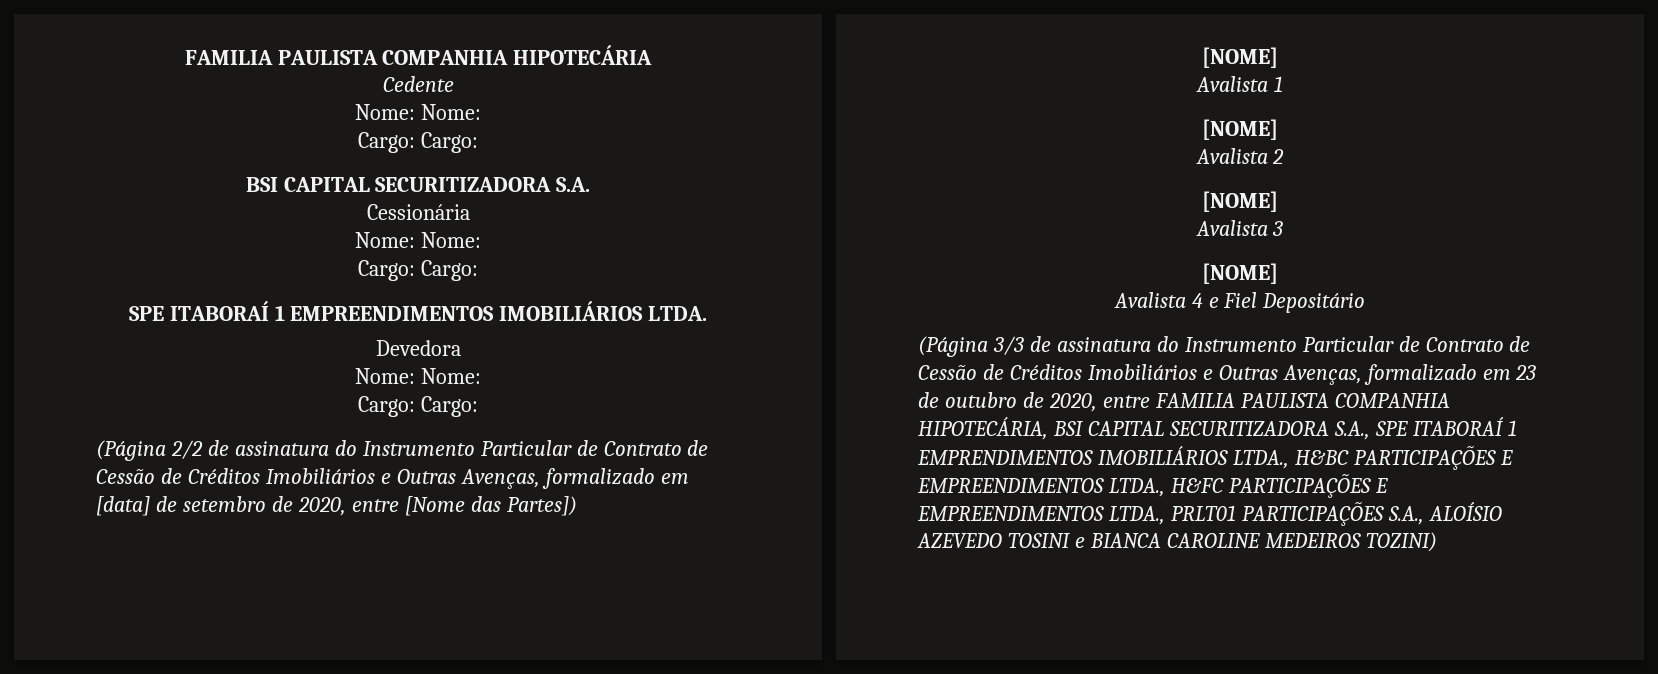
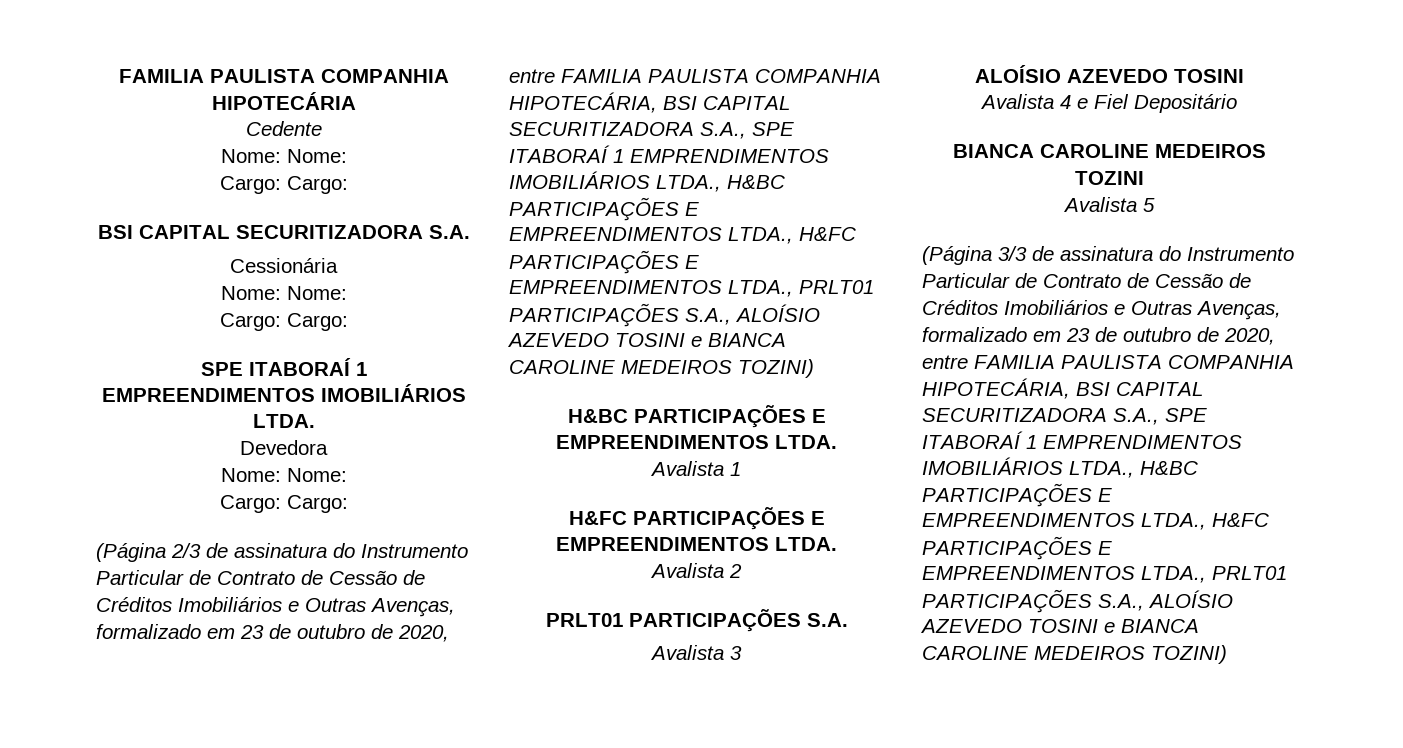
- (Página 2/2 de assinatura do Instrumento Particular de Contrato de Cessão de Créditos Imobiliários e Outras Avenças, formalizado em [data] de setembro de 2020, entre [Nome das Partes])
- [NOME]
+ (Página 2/3 de assinatura do Instrumento Particular de Contrato de Cessão de Créditos Imobiliários e Outras Avenças, formalizado em 23 de outubro de 2020, entre FAMILIA PAULISTA COMPANHIA HIPOTECÁRIA, BSI CAPITAL SECURITIZADORA S.A., SPE ITABORAÍ 1 EMPRENDIMENTOS IMOBILIÁRIOS LTDA., H&BC PARTICIPAÇÕES E EMPREENDIMENTOS LTDA., H&FC PARTICIPAÇÕES E EMPREENDIMENTOS LTDA., PRLT01 PARTICIPAÇÕES S.A., ALOÍSIO AZEVEDO TOSINI e BIANCA CAROLINE MEDEIROS TOZINI)
+ H&BC PARTICIPAÇÕES E EMPREENDIMENTOS LTDA.
  Avalista 1
- [NOME]
+ H&FC PARTICIPAÇÕES E EMPREENDIMENTOS LTDA.
  Avalista 2
- [NOME]
+ PRLT01 PARTICIPAÇÕES S.A.
  Avalista 3
- [NOME]
+ ALOÍSIO AZEVEDO TOSINI
+ BIANCA CAROLINE MEDEIROS TOZINI
+ Avalista 5

